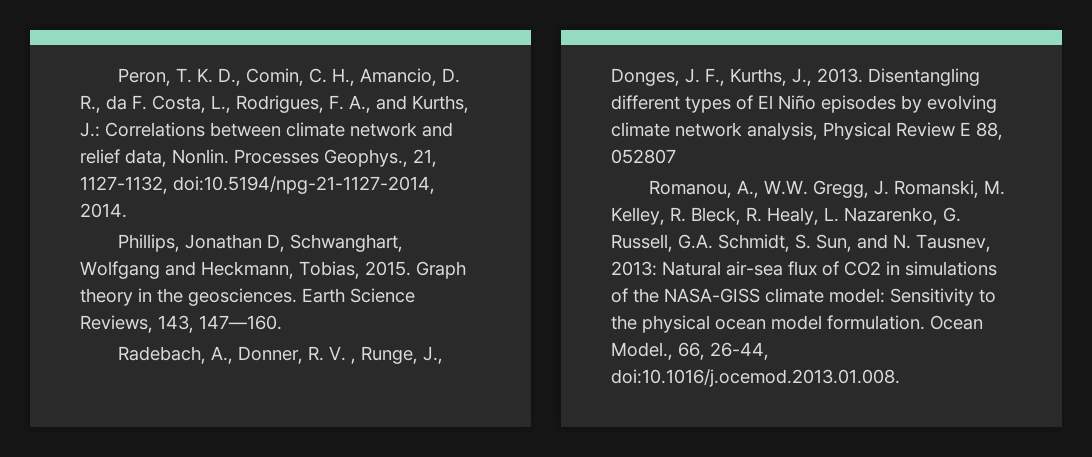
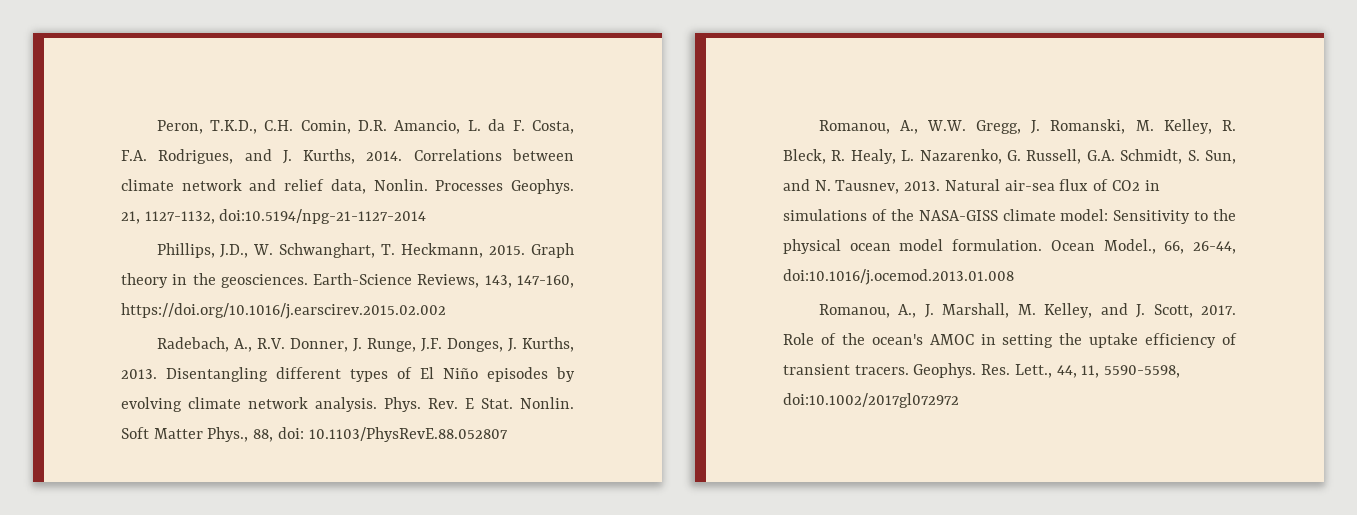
- Peron, T. K. D., Comin, C. H., Amancio, D. R., da F. Costa, L., Rodrigues, F. A., and Kurths, J.: Correlations between climate network and relief data, Nonlin.
+ Peron, T.K.D., C.H. Comin, D.R. Amancio, L. da F. Costa, F.A. Rodrigues, and J. Kurths, 2014. Correlations between climate network and relief data, Nonlin.
- Processes Geophys., 21, 1127-1132, doi:10.5194/npg-21-1127-2014, 2014.
+ Processes Geophys. 21, 1127-1132, doi:10.5194/npg-21-1127-2014
- Phillips, Jonathan D, Schwanghart, Wolfgang and Heckmann, Tobias, 2015.
+ Phillips, J.D., W. Schwanghart, T. Heckmann, 2015.
- Earth Science Reviews, 143, 147—160.
- Radebach, A., Donner, R. V. , Runge, J., Donges, J. F., Kurths, J., 2013.
+ Earth-Science Reviews, 143, 147-160, https://doi.org/10.1016/j.earscirev.2015.02.002
+ Radebach, A., R.V. Donner, J. Runge, J.F. Donges, J. Kurths, 2013.
- Disentangling different types of El Niño episodes by evolving climate network analysis, Physical Review E 88, 052807
+ Disentangling different types of El Niño episodes by evolving climate network analysis. Phys. Rev. E Stat. Nonlin. Soft Matter Phys., 88, doi: 10.1103/PhysRevE.88.052807
- Romanou, A., W.W. Gregg, J. Romanski, M. Kelley, R. Bleck, R. Healy, L. Nazarenko, G. Russell, G.A. Schmidt, S. Sun, and N. Tausnev, 2013: Natural air-sea flux of CO2 in simulations of the NASA-GISS climate model: Sensitivity to the physical ocean model formulation.
+ Romanou, A., W.W. Gregg, J. Romanski, M. Kelley, R. Bleck, R. Healy, L. Nazarenko, G. Russell, G.A. Schmidt, S. Sun, and N. Tausnev, 2013. Natural air-sea flux of CO2 in simulations of the NASA-GISS climate model: Sensitivity to the physical ocean model formulation.
- Ocean Model., 66, 26-44, doi:10.1016/j.ocemod.2013.01.008.
+ Ocean Model., 66, 26-44, doi:10.1016/j.ocemod.2013.01.008
+ Romanou, A., J. Marshall, M. Kelley, and J. Scott, 2017. Role of the ocean's AMOC in setting the uptake efficiency of transient tracers. Geophys. Res. Lett., 44, 11, 5590-5598, doi:10.1002/2017gl072972

